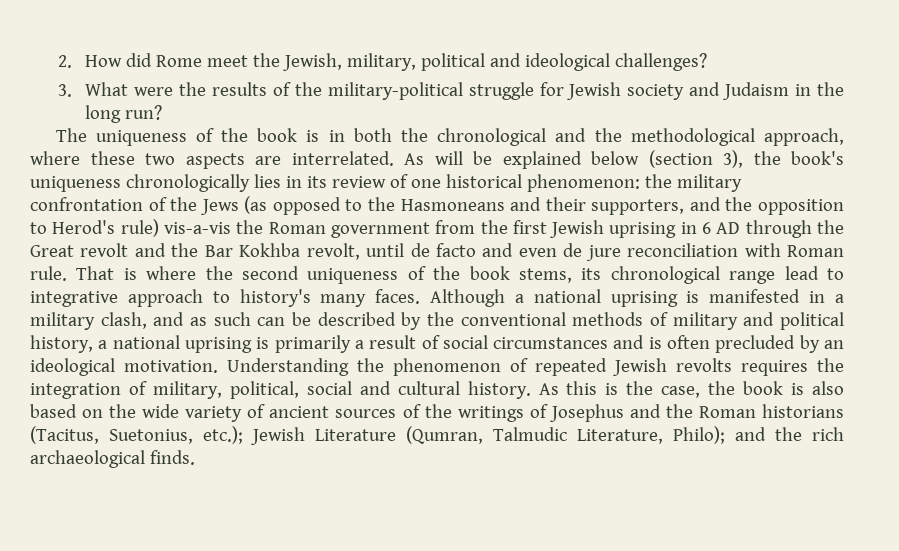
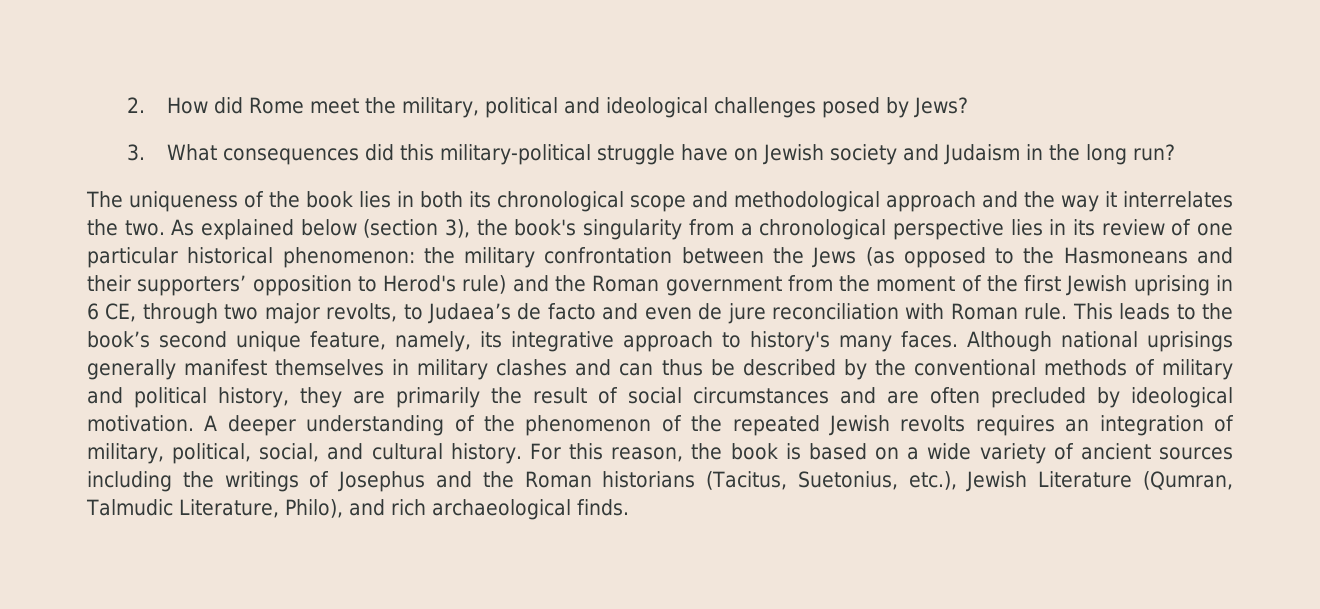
- 2. How did Rome meet the Jewish, military, political and ideological challenges?
- 3. What were the results of the military-political struggle for Jewish society and Judaism in the long run?
+ 2. How did Rome meet the military, political and ideological challenges posed by Jews?
+ 3. What consequences did this military-political struggle have on Jewish society and Judaism in the long run?
- The uniqueness of the book is in both the chronological and the methodological approach, where these two aspects are interrelated. As will be explained below (section 3), the book's uniqueness chronologically lies in its review of one historical phenomenon: the military confrontation of the Jews (as opposed to the Hasmoneans and their supporters, and the opposition to Herod's rule) vis-a-vis the Roman government from the first Jewish uprising in 6 AD through the Great revolt and the Bar Kokhba revolt, until de facto and even de jure reconciliation with Roman rule.
+ The uniqueness of the book lies in both its chronological scope and methodological approach and the way it interrelates the two. As explained below (section 3), the book's singularity from a chronological perspective lies in its review of one particular historical phenomenon: the military confrontation between the Jews (as opposed to the Hasmoneans and their supporters’ opposition to Herod's rule) and the Roman government from the moment of the first Jewish uprising in 6 CE, through two major revolts, to Judaea’s de facto and even de jure reconciliation with Roman rule.
- That is where the second uniqueness of the book stems, its chronological range lead to integrative approach to history's many faces.
+ This leads to the book’s second unique feature, namely, its integrative approach to history's many faces.
- Although a national uprising is manifested in a military clash, and as such can be described by the conventional methods of military and political history, a national uprising is primarily a result of social circumstances and is often precluded by an ideological motivation.
+ Although national uprisings generally manifest themselves in military clashes and can thus be described by the conventional methods of military and political history, they are primarily the result of social circumstances and are often precluded by ideological motivation.
- Understanding the phenomenon of repeated Jewish revolts requires the integration of military, political, social and cultural history.
+ A deeper understanding of the phenomenon of the repeated Jewish revolts requires an integration of military, political, social, and cultural history.
- As this is the case, the book is also based on the wide variety of ancient sources of the writings of Josephus and the Roman historians (Tacitus, Suetonius, etc.); Jewish Literature (Qumran, Talmudic Literature, Philo); and the rich archaeological finds.
+ For this reason, the book is based on a wide variety of ancient sources including the writings of Josephus and the Roman historians (Tacitus, Suetonius, etc.), Jewish Literature (Qumran, Talmudic Literature, Philo), and rich archaeological finds.

